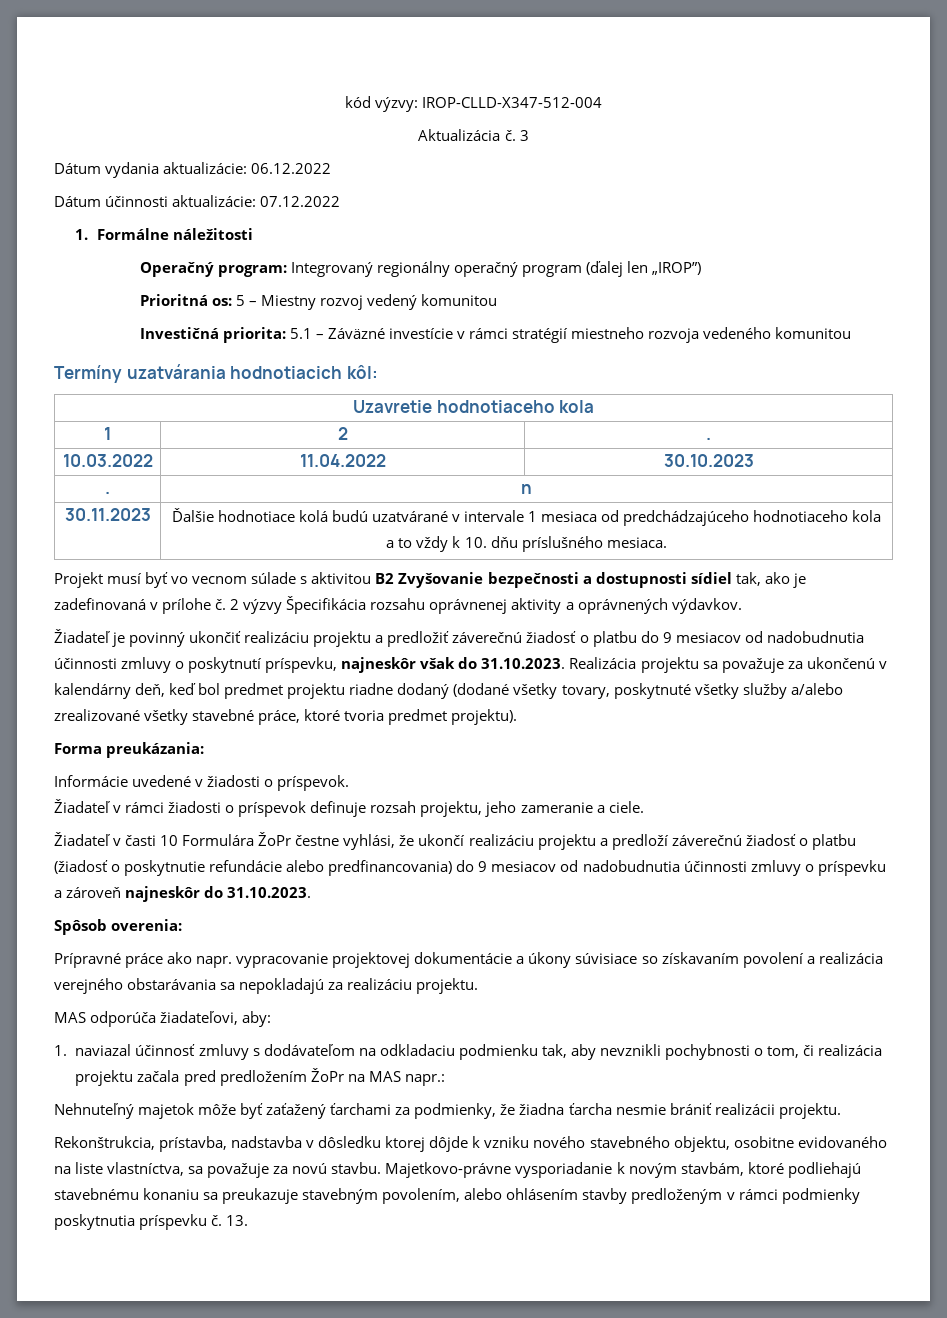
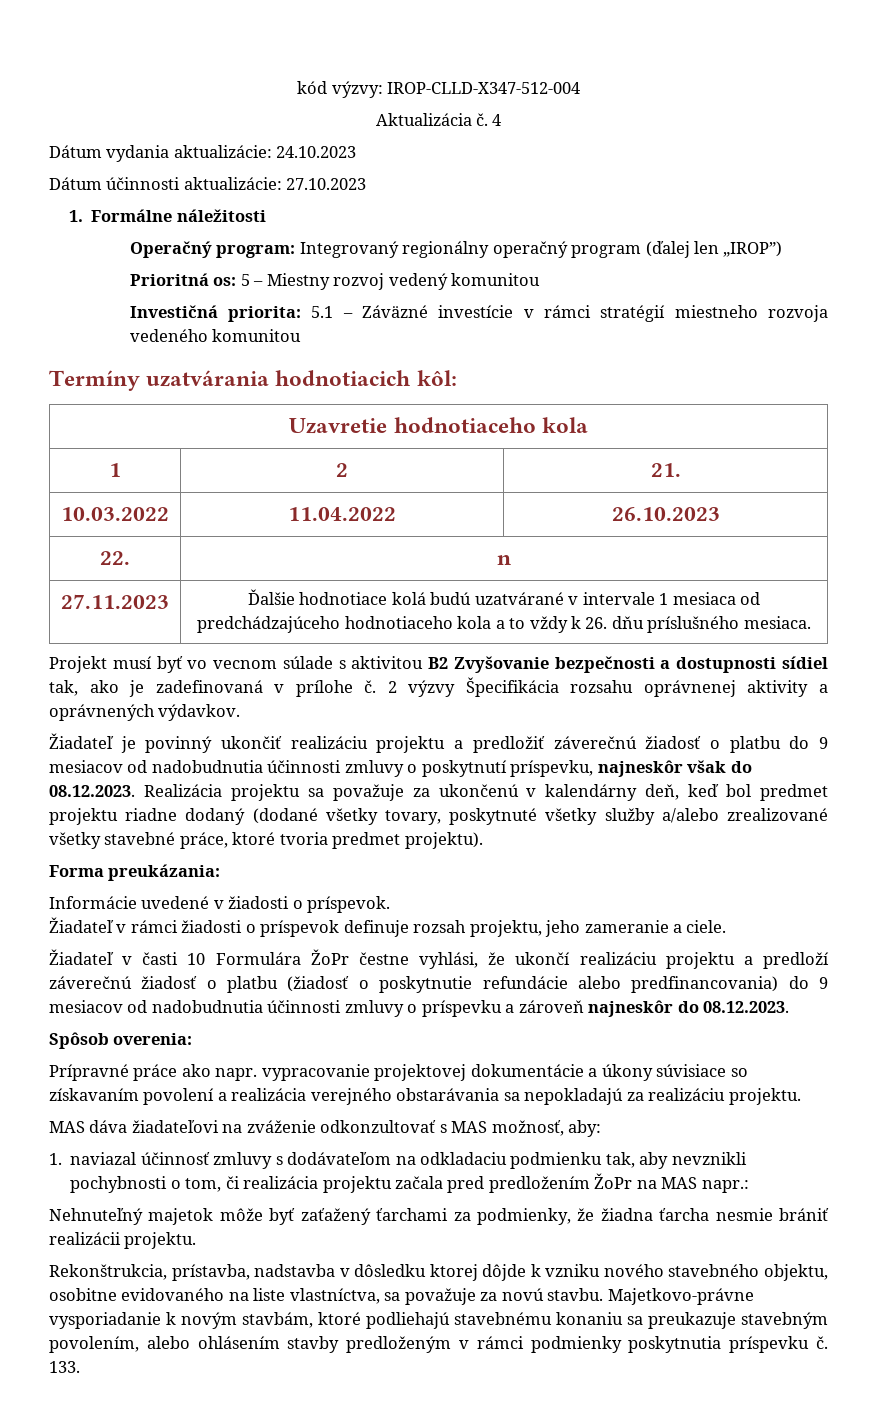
- 3
+ 4
- Dátum vydania aktualizácie: 06.12.2022
+ Dátum vydania aktualizácie: 24.10.2023
- Dátum účinnosti aktualizácie: 07.12.2022
+ Dátum účinnosti aktualizácie: 27.10.2023
- 1 | 2 | .
+ 1 | 2 | 21.
- 10.03.2022 | 11.04.2022 | 30.10.2023
- . | n
+ 10.03.2022 | 11.04.2022 | 26.10.2023
+ 22. | n
- 30.11.2023 | Ďalšie hodnotiace kolá budú uzatvárané v intervale 1 mesiaca od predchádzajúceho hodnotiaceho kola a to vždy k 10. dňu príslušného mesiaca.
+ 27.11.2023 | Ďalšie hodnotiace kolá budú uzatvárané v intervale 1 mesiaca od predchádzajúceho hodnotiaceho kola a to vždy k 26. dňu príslušného mesiaca.
- Žiadateľ je povinný ukončiť realizáciu projektu a predložiť záverečnú žiadosť o platbu do 9 mesiacov od nadobudnutia účinnosti zmluvy o poskytnutí príspevku, najneskôr však do 31.10.2023. Realizácia projektu sa považuje za ukončenú v kalendárny deň, keď bol predmet projektu riadne dodaný (dodané všetky tovary, poskytnuté všetky služby a/alebo zrealizované všetky stavebné práce, ktoré tvoria predmet projektu).
+ Žiadateľ je povinný ukončiť realizáciu projektu a predložiť záverečnú žiadosť o platbu do 9 mesiacov od nadobudnutia účinnosti zmluvy o poskytnutí príspevku, najneskôr však do 08.12.2023. Realizácia projektu sa považuje za ukončenú v kalendárny deň, keď bol predmet projektu riadne dodaný (dodané všetky tovary, poskytnuté všetky služby a/alebo zrealizované všetky stavebné práce, ktoré tvoria predmet projektu).
- Žiadateľ v časti 10 Formulára ŽoPr čestne vyhlási, že ukončí realizáciu projektu a predloží záverečnú žiadosť o platbu (žiadosť o poskytnutie refundácie alebo predfinancovania) do 9 mesiacov od nadobudnutia účinnosti zmluvy o príspevku a zároveň najneskôr do 31.10.2023.
+ Žiadateľ v časti 10 Formulára ŽoPr čestne vyhlási, že ukončí realizáciu projektu a predloží záverečnú žiadosť o platbu (žiadosť o poskytnutie refundácie alebo predfinancovania) do 9 mesiacov od nadobudnutia účinnosti zmluvy o príspevku a zároveň najneskôr do 08.12.2023.
- MAS odporúča žiadateľovi, aby:
+ MAS dáva žiadateľovi na zváženie odkonzultovať s MAS možnosť, aby:
- 13.
+ 133.

